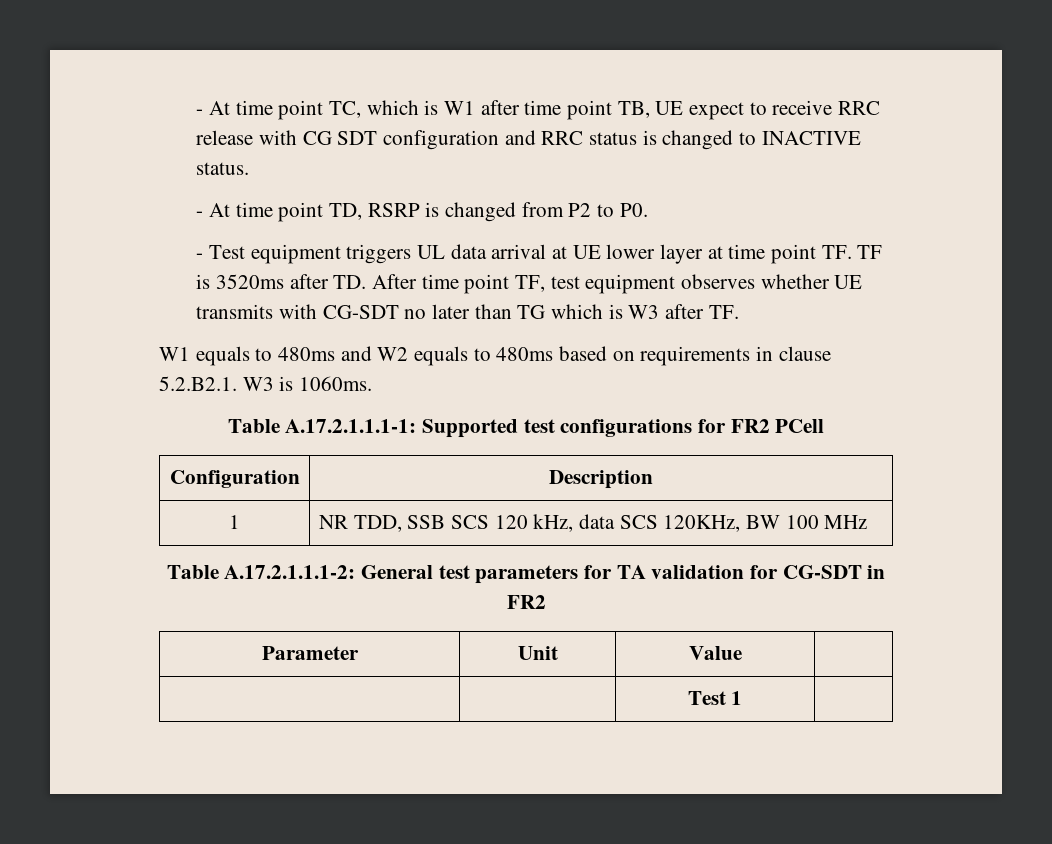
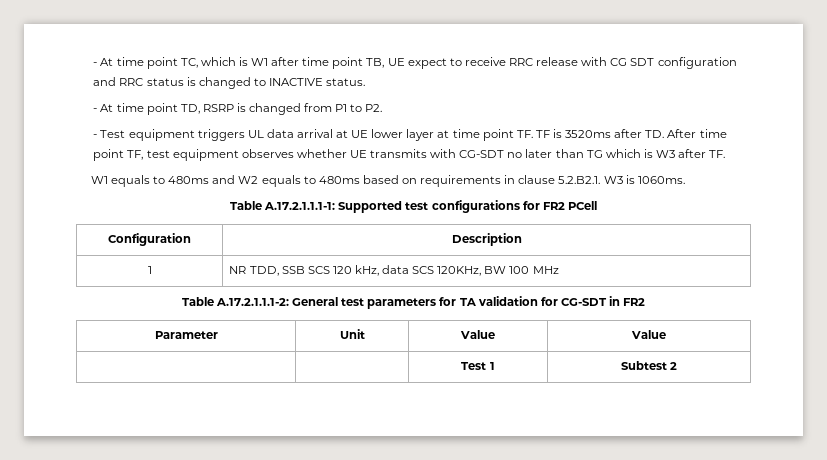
- - At time point TD, RSRP is changed from P2 to P0.
+ - At time point TD, RSRP is changed from P1 to P2.
- Parameter | Unit | Value |
+ Parameter | Unit | Value | Value
- | | Test 1 |
+ | | Test 1 | Subtest 2

